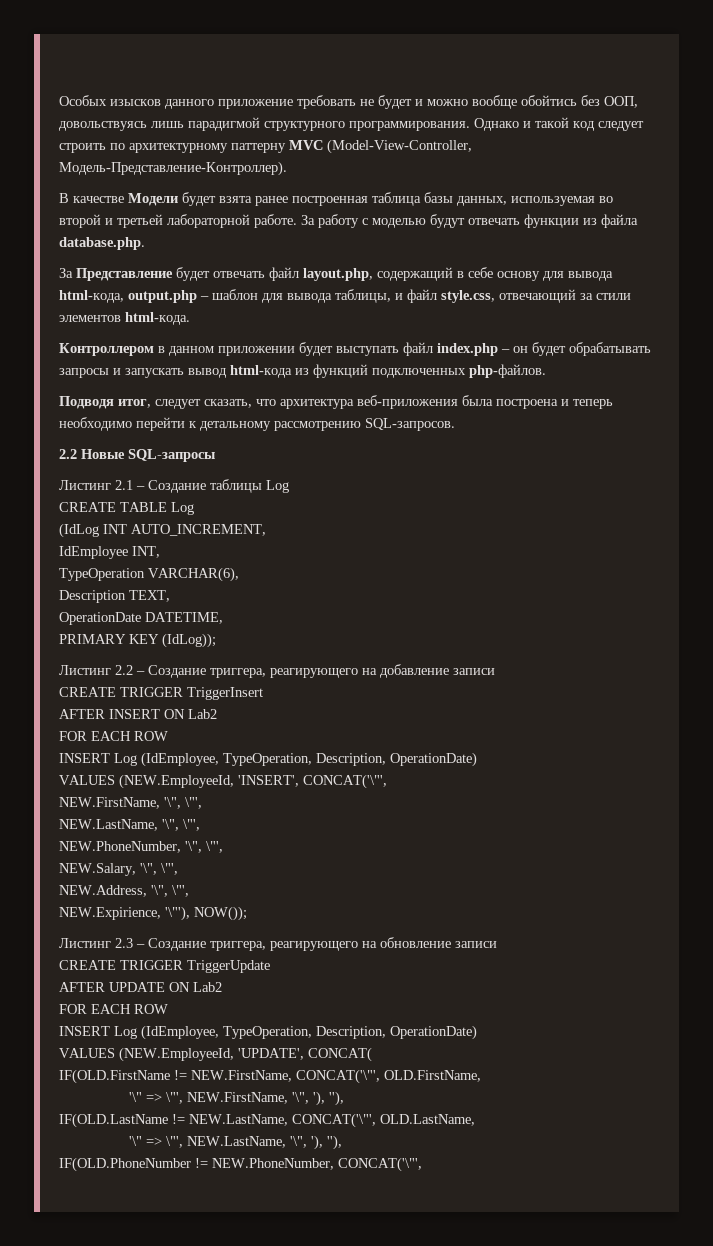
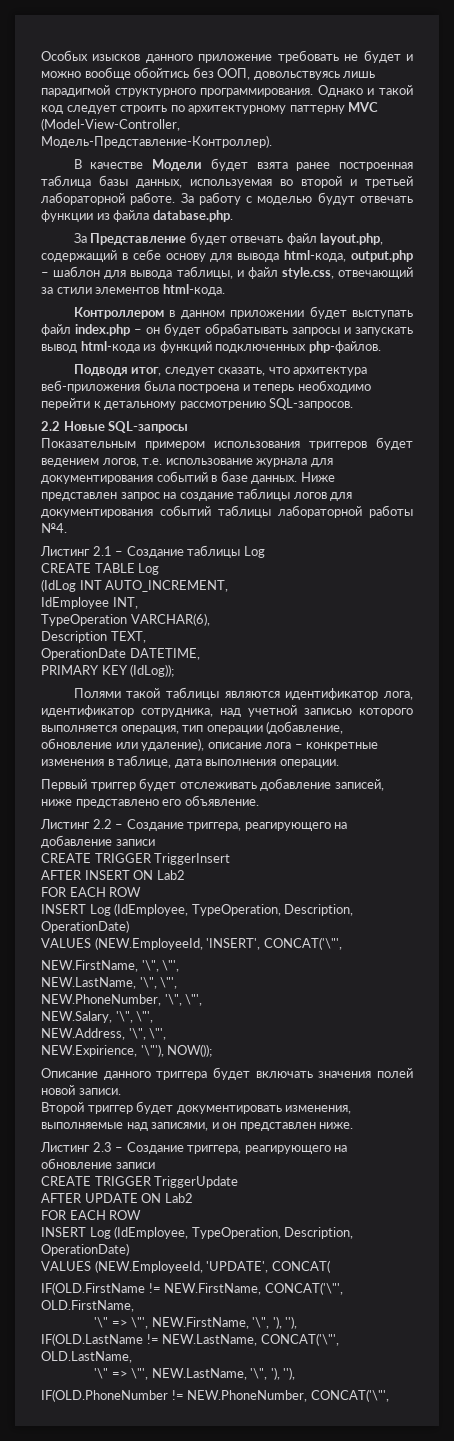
+ Показательным примером использования триггеров будет ведением логов, т.е. использование журнала для документирования событий в базе данных. Ниже представлен запрос на создание таблицы логов для документирования событий таблицы лабораторной работы №4.
+ Полями такой таблицы являются идентификатор лога, идентификатор сотрудника, над учетной записью которого выполняется операция, тип операции (добавление, обновление или удаление), описание лога – конкретные изменения в таблице, дата выполнения операции.
+ Первый триггер будет отслеживать добавление записей, ниже представлено его объявление.
+ Описание данного триггера будет включать значения полей новой записи.
+ Второй триггер будет документировать изменения, выполняемые над записями, и он представлен ниже.

